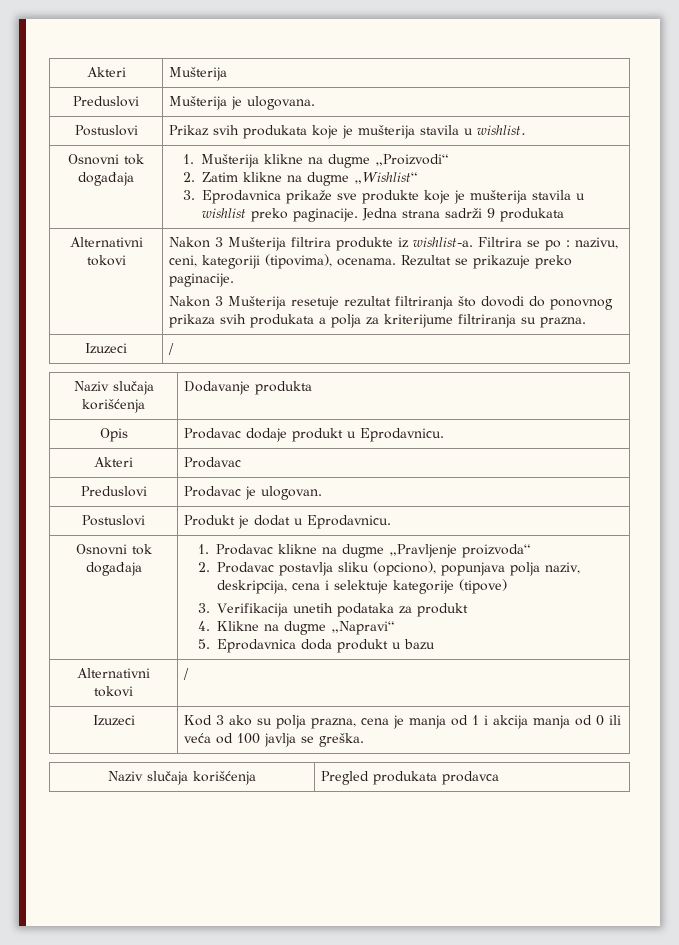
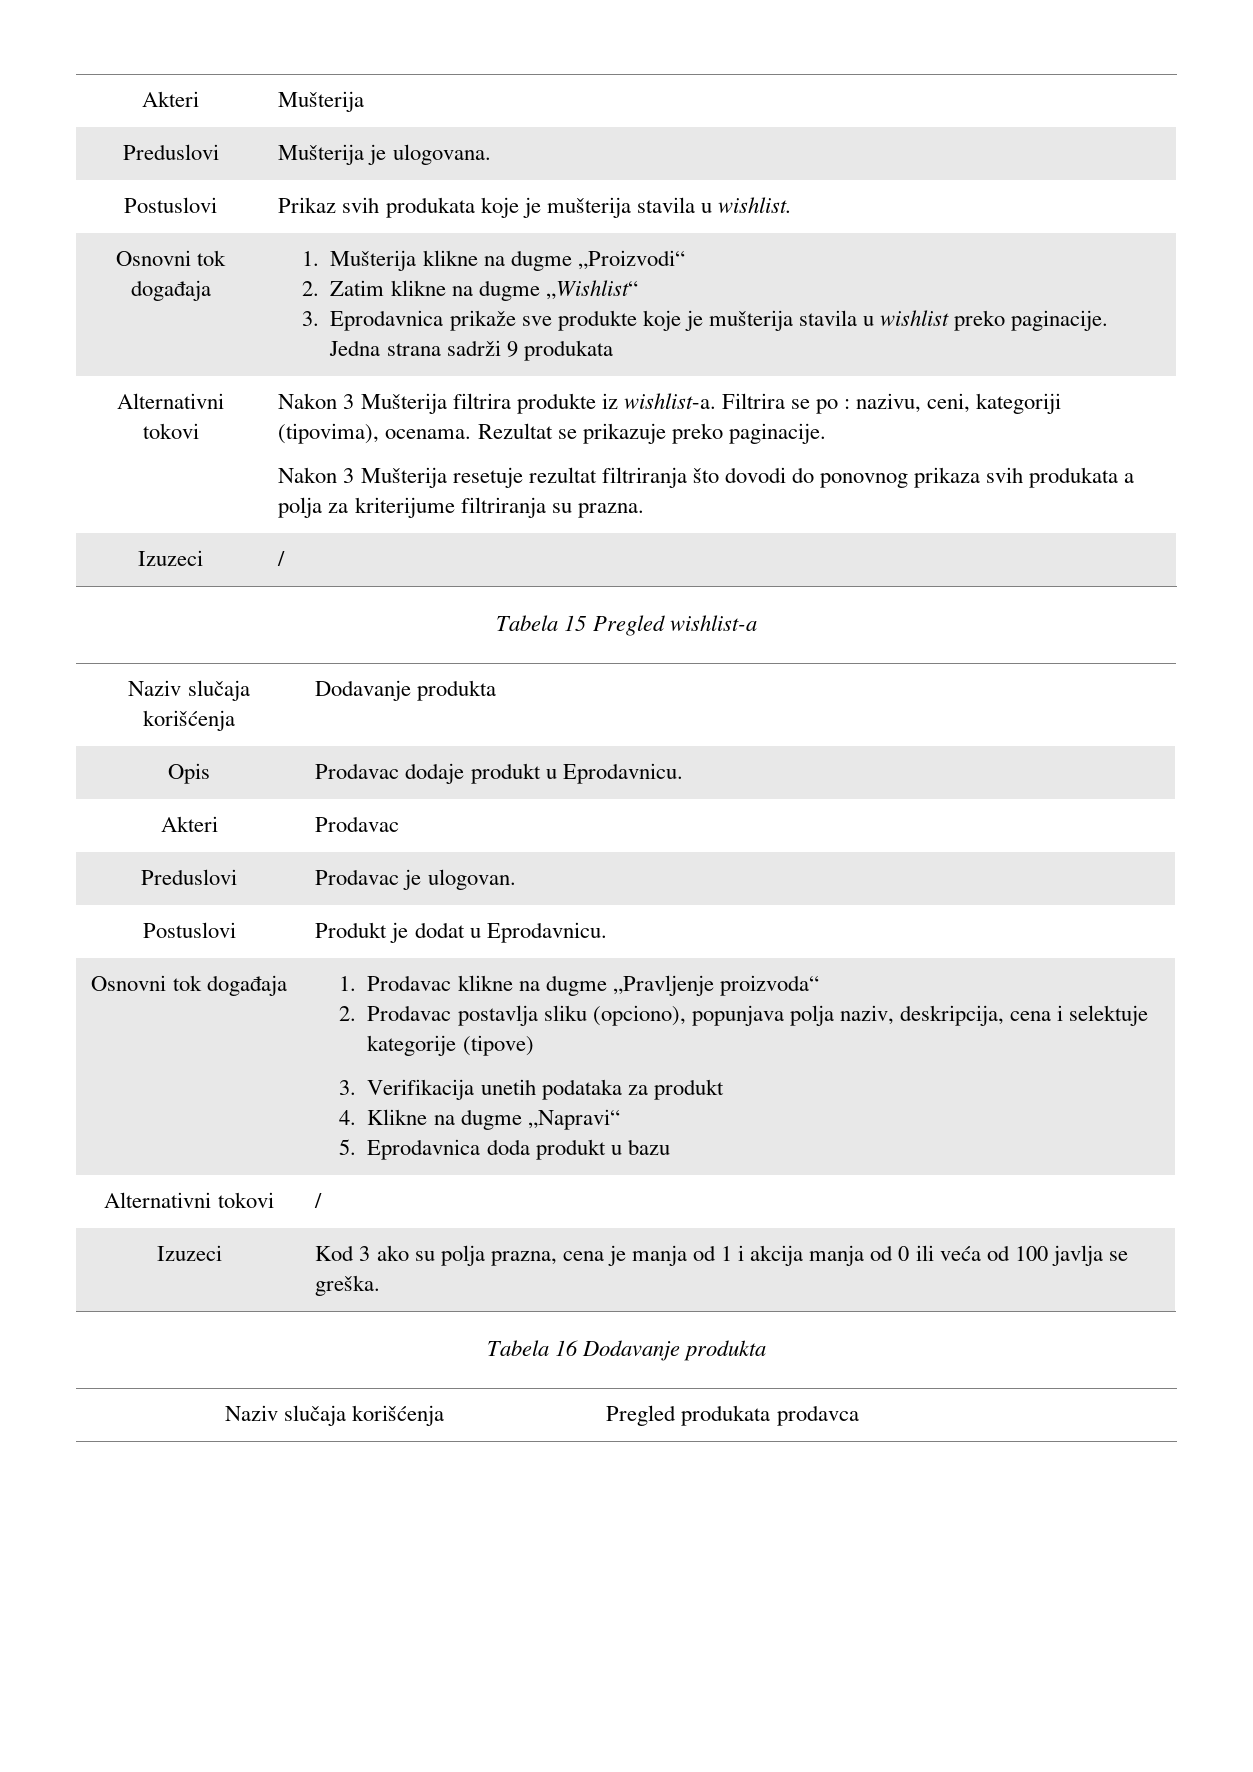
+ Tabela 15 Pregled wishlist-a
+ Tabela 16 Dodavanje produkta

